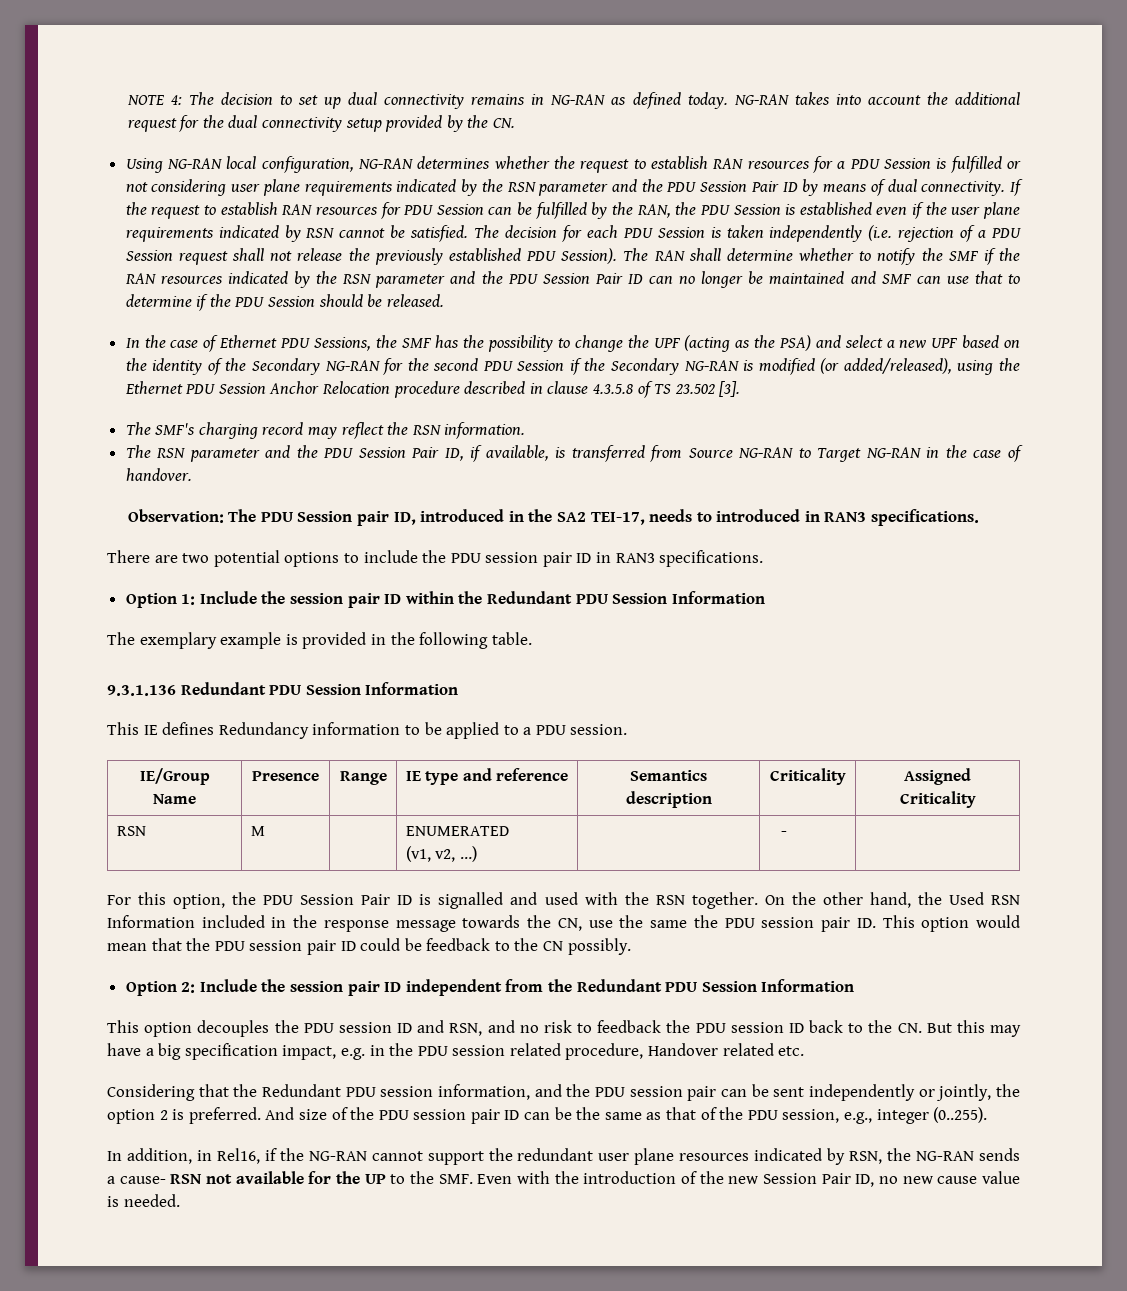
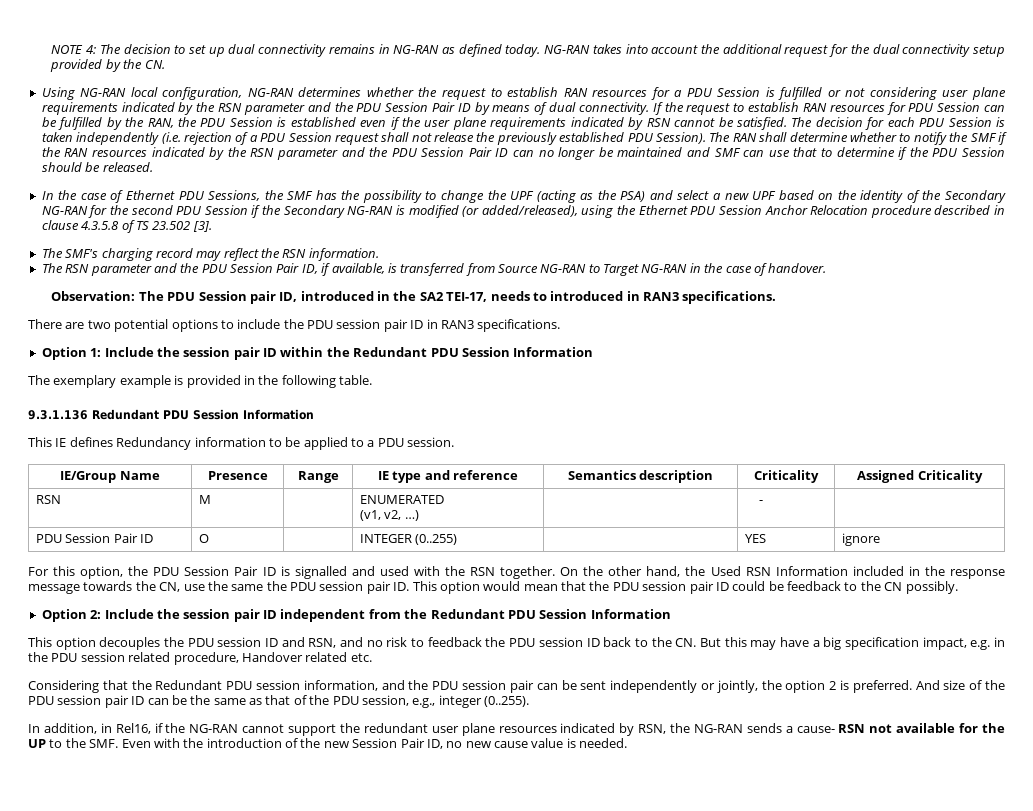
+ PDU Session Pair ID | O | | INTEGER (0..255) | | YES | ignore

